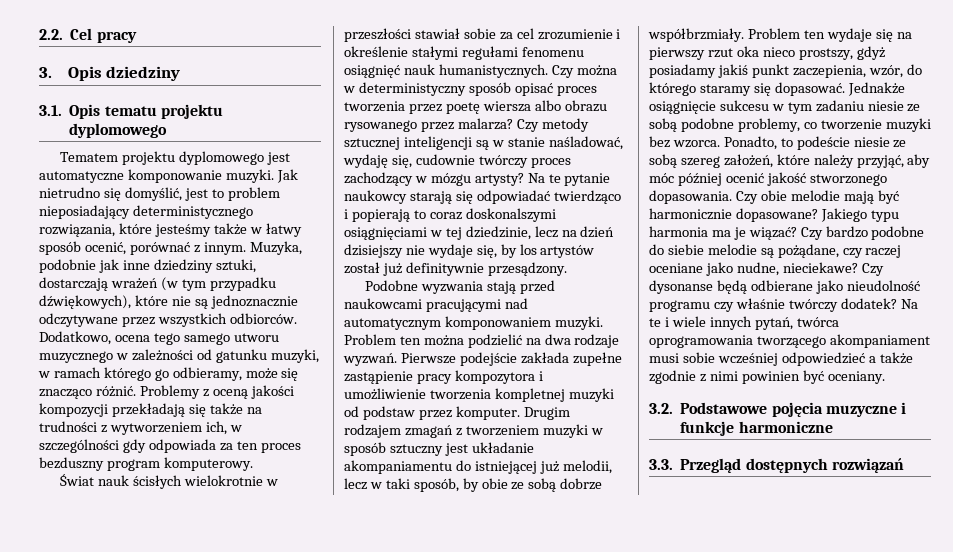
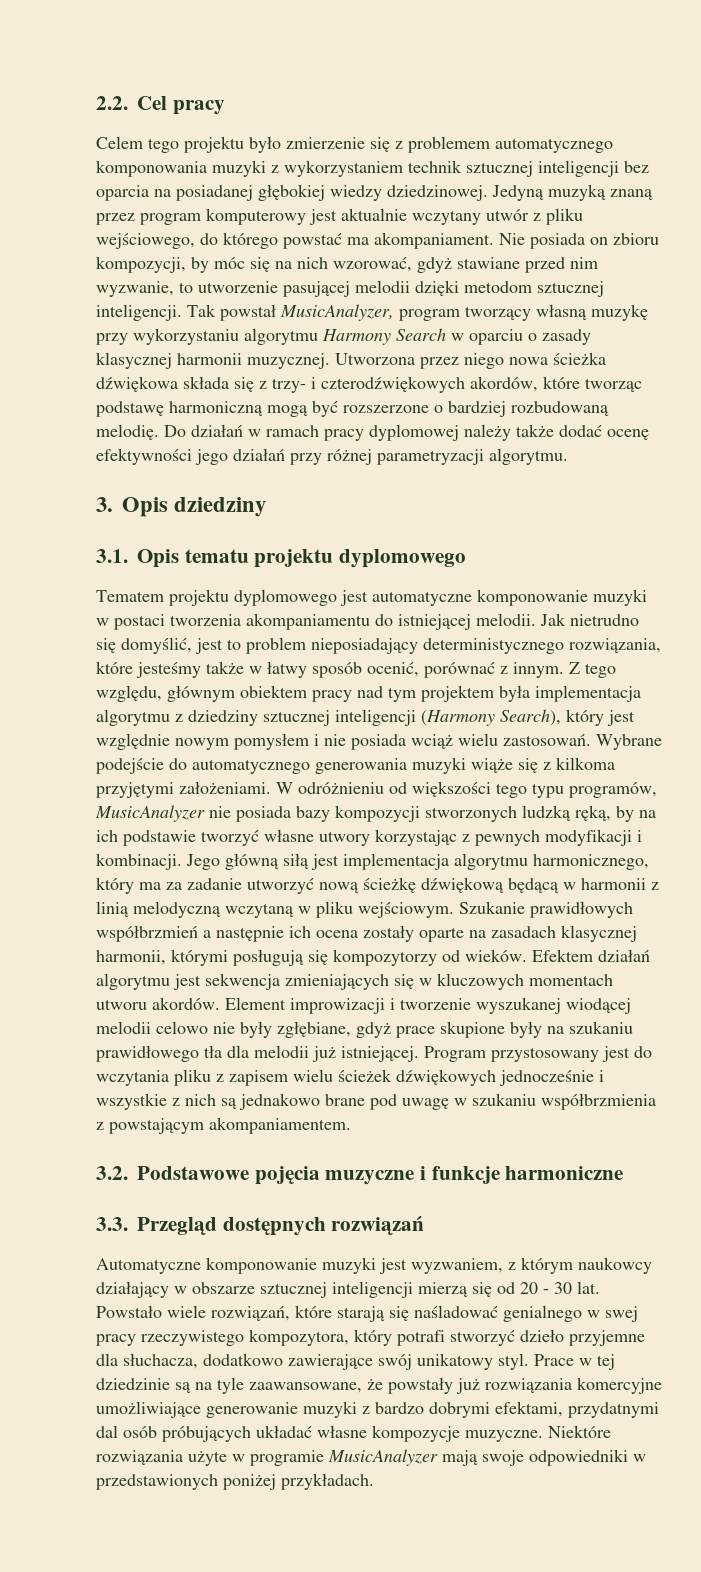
+ Celem tego projektu było zmierzenie się z problemem automatycznego komponowania muzyki z wykorzystaniem technik sztucznej inteligencji bez oparcia na posiadanej głębokiej wiedzy dziedzinowej. Jedyną muzyką znaną przez program komputerowy jest aktualnie wczytany utwór z pliku wejściowego, do którego powstać ma akompaniament. Nie posiada on zbioru kompozycji, by móc się na nich wzorować, gdyż stawiane przed nim wyzwanie, to utworzenie pasującej melodii dzięki metodom sztucznej inteligencji. Tak powstał MusicAnalyzer, program tworzący własną muzykę przy wykorzystaniu algorytmu Harmony Search w oparciu o zasady klasycznej harmonii muzycznej. Utworzona przez niego nowa ścieżka dźwiękowa składa się z trzy- i czterodźwiękowych akordów, które tworząc podstawę harmoniczną mogą być rozszerzone o bardziej rozbudowaną melodię. Do działań w ramach pracy dyplomowej należy także dodać ocenę efektywności jego działań przy różnej parametryzacji algorytmu.
- Tematem projektu dyplomowego jest automatyczne komponowanie muzyki.
+ Tematem projektu dyplomowego jest automatyczne komponowanie muzyki w postaci tworzenia akompaniamentu do istniejącej melodii.
- Muzyka, podobnie jak inne dziedziny sztuki, dostarczają wrażeń (w tym przypadku dźwiękowych), które nie są jednoznacznie odczytywane przez wszystkich odbiorców. Dodatkowo, ocena tego samego utworu muzycznego w zależności od gatunku muzyki, w ramach którego go odbieramy, może się znacząco różnić. Problemy z oceną jakości kompozycji przekładają się także na trudności z wytworzeniem ich, w szczególności gdy odpowiada za ten proces bezduszny program komputerowy.
- Świat nauk ścisłych wielokrotnie w przeszłości stawiał sobie za cel zrozumienie i określenie stałymi regułami fenomenu osiągnięć nauk humanistycznych. Czy można w deterministyczny sposób opisać proces tworzenia przez poetę wiersza albo obrazu rysowanego przez malarza? Czy metody sztucznej inteligencji są w stanie naśladować, wydaję się, cudownie twórczy proces zachodzący w mózgu artysty? Na te pytanie naukowcy starają się odpowiadać twierdząco i popierają to coraz doskonalszymi osiągnięciami w tej dziedzinie, lecz na dzień dzisiejszy nie wydaje się, by los artystów został już definitywnie przesądzony.
- Podobne wyzwania stają przed naukowcami pracującymi nad automatycznym komponowaniem muzyki. Problem ten można podzielić na dwa rodzaje wyzwań. Pierwsze podejście zakłada zupełne zastąpienie pracy kompozytora i umożliwienie tworzenia kompletnej muzyki od podstaw przez komputer. Drugim rodzajem zmagań z tworzeniem muzyki w sposób sztuczny jest układanie akompaniamentu do istniejącej już melodii, lecz w taki sposób, by obie ze sobą dobrze współbrzmiały. Problem ten wydaje się na pierwszy rzut oka nieco prostszy, gdyż posiadamy jakiś punkt zaczepienia, wzór, do którego staramy się dopasować. Jednakże osiągnięcie sukcesu w tym zadaniu niesie ze sobą podobne problemy, co tworzenie muzyki bez wzorca. Ponadto, to podeście niesie ze sobą szereg założeń, które należy przyjąć, aby móc później ocenić jakość stworzonego dopasowania. Czy obie melodie mają być harmonicznie dopasowane? Jakiego typu harmonia ma je wiązać? Czy bardzo podobne do siebie melodie są pożądane, czy raczej oceniane jako nudne, nieciekawe? Czy dysonanse będą odbierane jako nieudolność programu czy właśnie twórczy dodatek? Na te i wiele innych pytań, twórca oprogramowania tworzącego akompaniament musi sobie wcześniej odpowiedzieć a także zgodnie z nimi powinien być oceniany.
+ Z tego względu, głównym obiektem pracy nad tym projektem była implementacja algorytmu z dziedziny sztucznej inteligencji (Harmony Search), który jest względnie nowym pomysłem i nie posiada wciąż wielu zastosowań. Wybrane podejście do automatycznego generowania muzyki wiąże się z kilkoma przyjętymi założeniami. W odróżnieniu od większości tego typu programów, MusicAnalyzer nie posiada bazy kompozycji stworzonych ludzką ręką, by na ich podstawie tworzyć własne utwory korzystając z pewnych modyfikacji i kombinacji. Jego główną siłą jest implementacja algorytmu harmonicznego, który ma za zadanie utworzyć nową ścieżkę dźwiękową będącą w harmonii z linią melodyczną wczytaną w pliku wejściowym. Szukanie prawidłowych współbrzmień a następnie ich ocena zostały oparte na zasadach klasycznej harmonii, którymi posługują się kompozytorzy od wieków. Efektem działań algorytmu jest sekwencja zmieniających się w kluczowych momentach utworu akordów. Element improwizacji i tworzenie wyszukanej wiodącej melodii celowo nie były zgłębiane, gdyż prace skupione były na szukaniu prawidłowego tła dla melodii już istniejącej. Program przystosowany jest do wczytania pliku z zapisem wielu ścieżek dźwiękowych jednocześnie i wszystkie z nich są jednakowo brane pod uwagę w szukaniu współbrzmienia z powstającym akompaniamentem.
+ Automatyczne komponowanie muzyki jest wyzwaniem, z którym naukowcy działający w obszarze sztucznej inteligencji mierzą się od 20 - 30 lat. Powstało wiele rozwiązań, które starają się naśladować genialnego w swej pracy rzeczywistego kompozytora, który potrafi stworzyć dzieło przyjemne dla słuchacza, dodatkowo zawierające swój unikatowy styl. Prace w tej dziedzinie są na tyle zaawansowane, że powstały już rozwiązania komercyjne umożliwiające generowanie muzyki z bardzo dobrymi efektami, przydatnymi dal osób próbujących układać własne kompozycje muzyczne. Niektóre rozwiązania użyte w programie MusicAnalyzer mają swoje odpowiedniki w przedstawionych poniżej przykładach.

